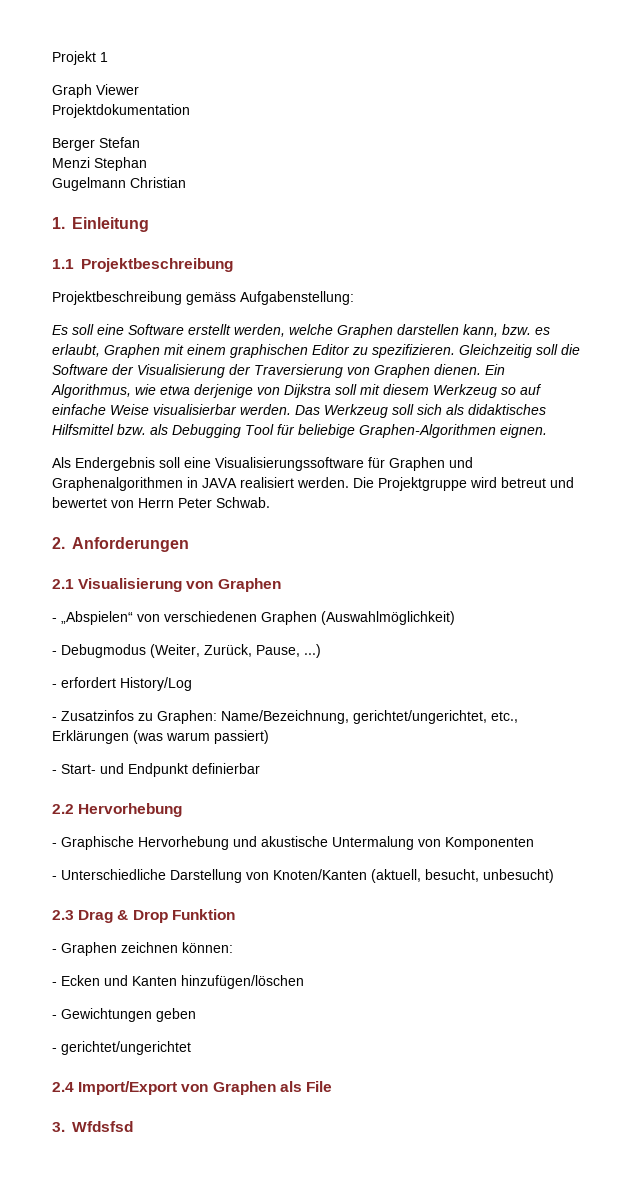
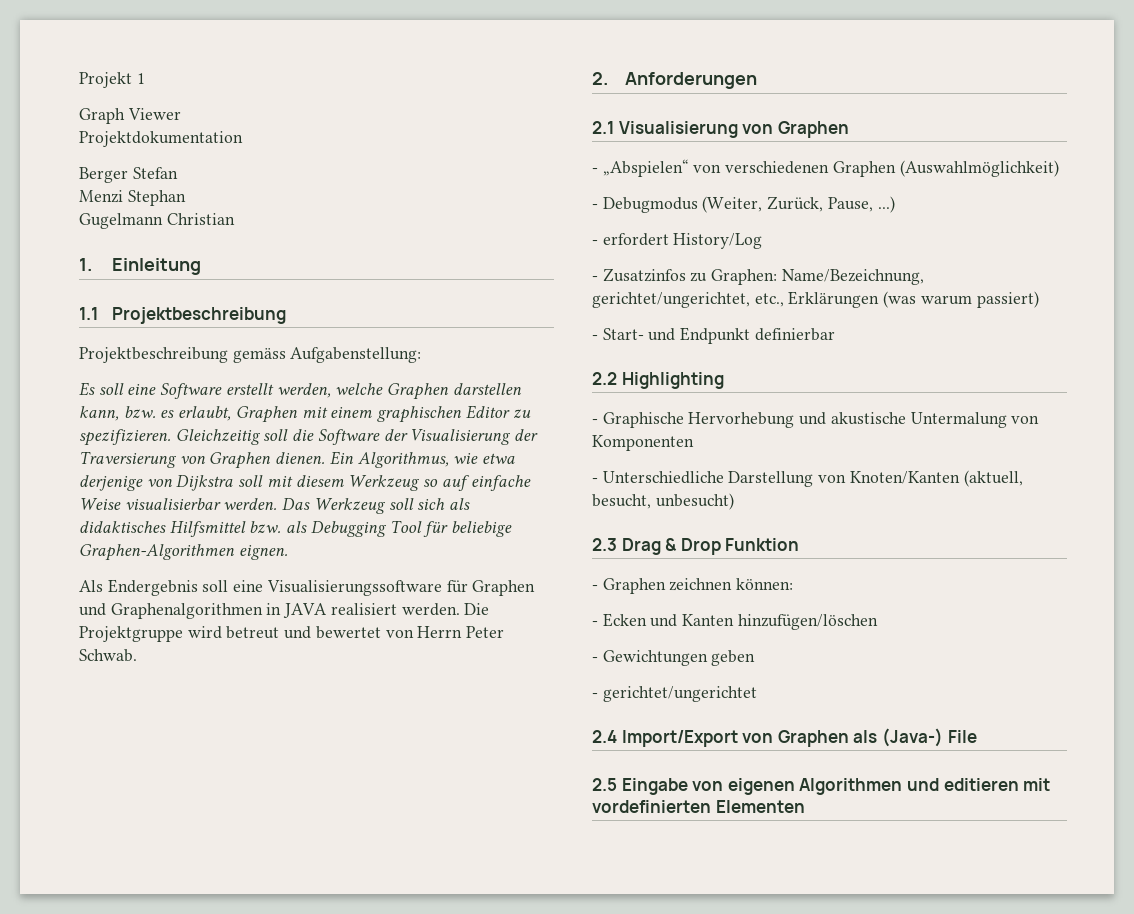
- 2.2 Hervorhebung
+ 2.2 Highlighting
- 2.4 Import/Export von Graphen als File
+ 2.4 Import/Export von Graphen als (Java-) File
- 3. Wfdsfsd
+ 2.5 Eingabe von eigenen Algorithmen und editieren mit vordefinierten Elementen

